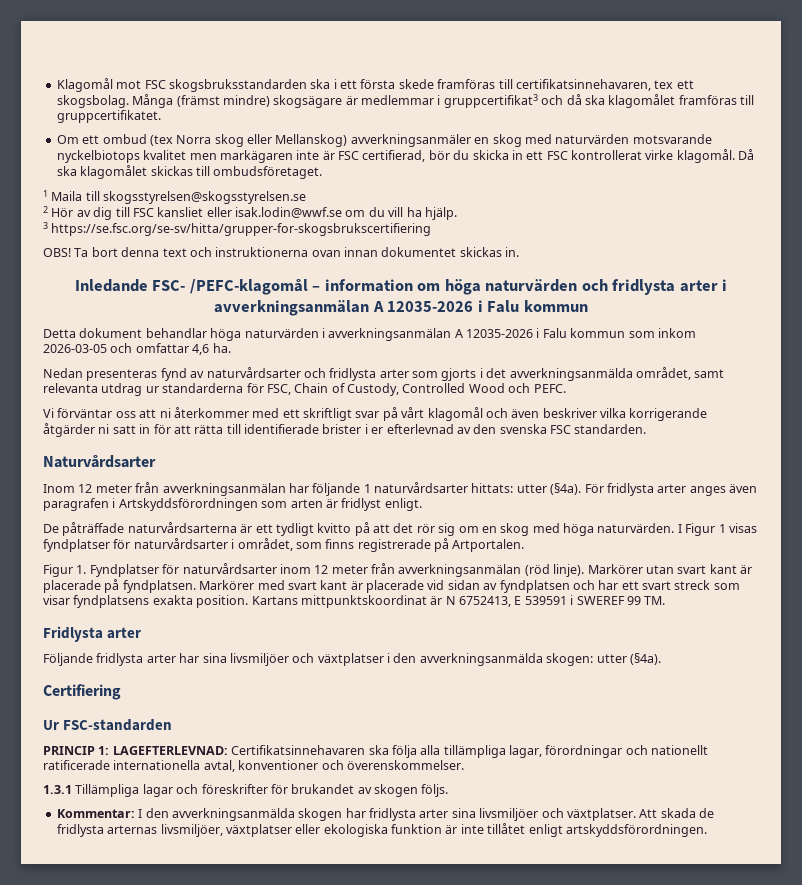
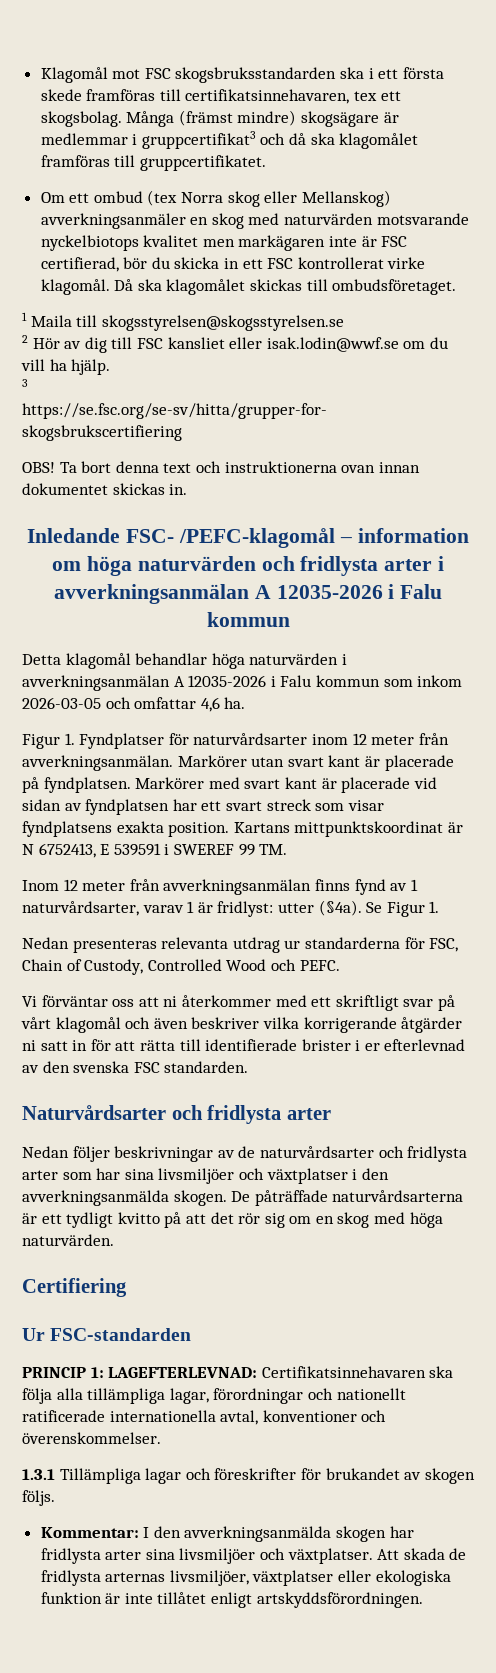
- Detta dokument behandlar höga naturvärden i avverkningsanmälan A 12035-2026 i Falu kommun som inkom 2026-03-05 och omfattar 4,6 ha.
+ Detta klagomål behandlar höga naturvärden i avverkningsanmälan A 12035-2026 i Falu kommun som inkom 2026-03-05 och omfattar 4,6 ha.
- Nedan presenteras fynd av naturvårdsarter och fridlysta arter som gjorts i det avverkningsanmälda området, samt relevanta utdrag ur standarderna för FSC, Chain of Custody, Controlled Wood och PEFC.
+ Figur 1. Fyndplatser för naturvårdsarter inom 12 meter från avverkningsanmälan. Markörer utan svart kant är placerade på fyndplatsen. Markörer med svart kant är placerade vid sidan av fyndplatsen har ett svart streck som visar fyndplatsens exakta position. Kartans mittpunktskoordinat är N 6752413, E 539591 i SWEREF 99 TM.
+ Inom 12 meter från avverkningsanmälan finns fynd av 1 naturvårdsarter, varav 1 är fridlyst: utter (§4a). Se Figur 1.
+ Nedan presenteras relevanta utdrag ur standarderna för FSC, Chain of Custody, Controlled Wood och PEFC.
- Naturvårdsarter
- Inom 12 meter från avverkningsanmälan har följande 1 naturvårdsarter hittats: utter (§4a). För fridlysta arter anges även paragrafen i Artskyddsförordningen som arten är fridlyst enligt.
- De påträffade naturvårdsarterna är ett tydligt kvitto på att det rör sig om en skog med höga naturvärden. I Figur 1 visas fyndplatser för naturvårdsarter i området, som finns registrerade på Artportalen.
- Figur 1. Fyndplatser för naturvårdsarter inom 12 meter från avverkningsanmälan (röd linje). Markörer utan svart kant är placerade på fyndplatsen. Markörer med svart kant är placerade vid sidan av fyndplatsen och har ett svart streck som visar fyndplatsens exakta position. Kartans mittpunktskoordinat är N 6752413, E 539591 i SWEREF 99 TM.
- Fridlysta arter
- Följande fridlysta arter har sina livsmiljöer och växtplatser i den avverkningsanmälda skogen: utter (§4a).
+ Naturvårdsarter och fridlysta arter
+ Nedan följer beskrivningar av de naturvårdsarter och fridlysta arter som har sina livsmiljöer och växtplatser i den avverkningsanmälda skogen. De påträffade naturvårdsarterna är ett tydligt kvitto på att det rör sig om en skog med höga naturvärden.

